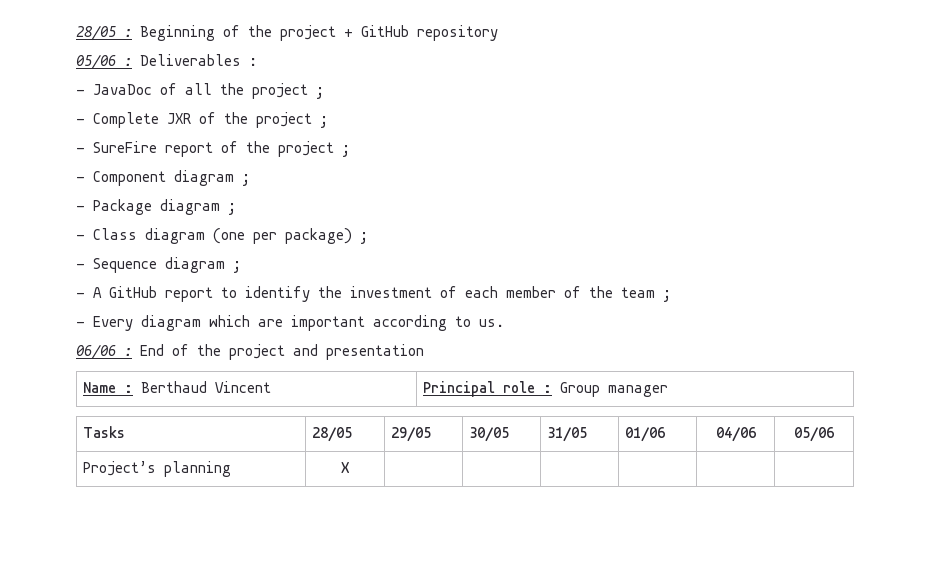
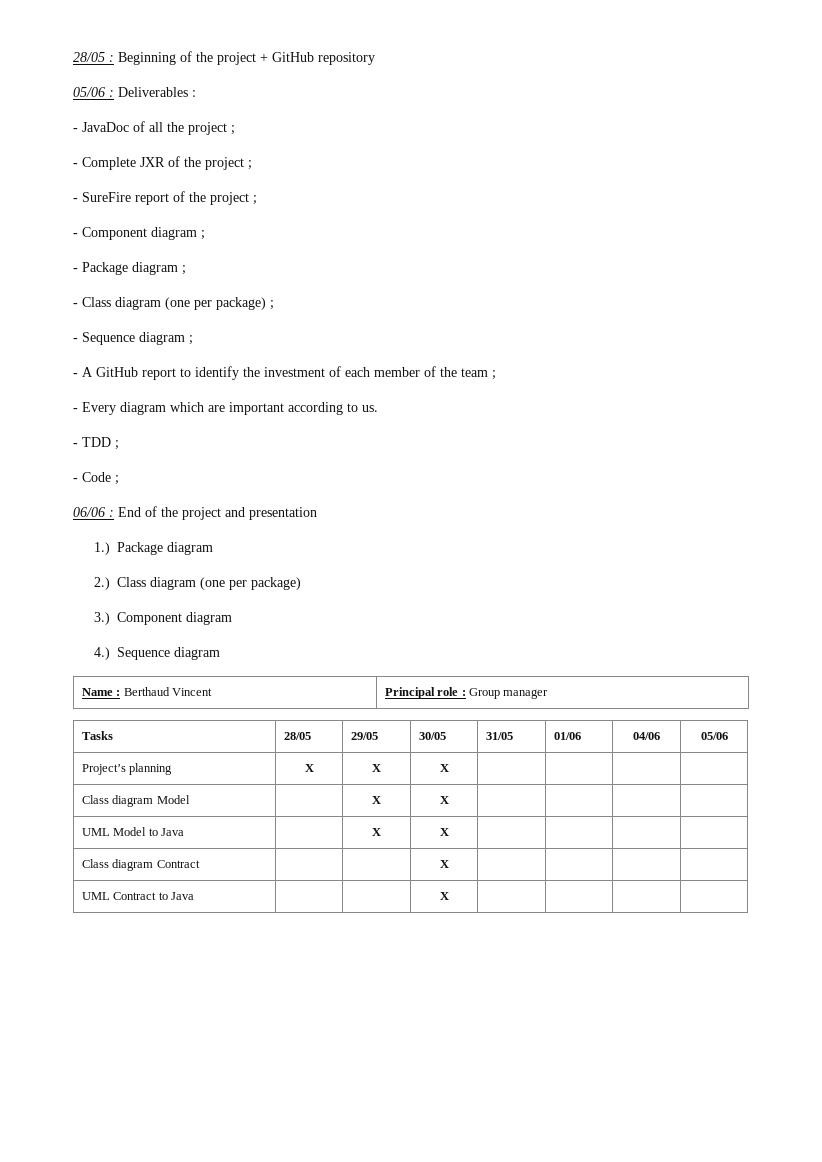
+ - TDD ;
+ - Code ;
+ 1.) Package diagram
+ 2.) Class diagram (one per package)
+ 3.) Component diagram
+ 4.) Sequence diagram
- Project’s planning | X | | | | | |
+ Project’s planning | X | X | X | | | |
+ Class diagram Model | | X | X | | | |
+ UML Model to Java | | X | X | | | |
+ Class diagram Contract | | | X | | | |
+ UML Contract to Java | | | X | | | |

